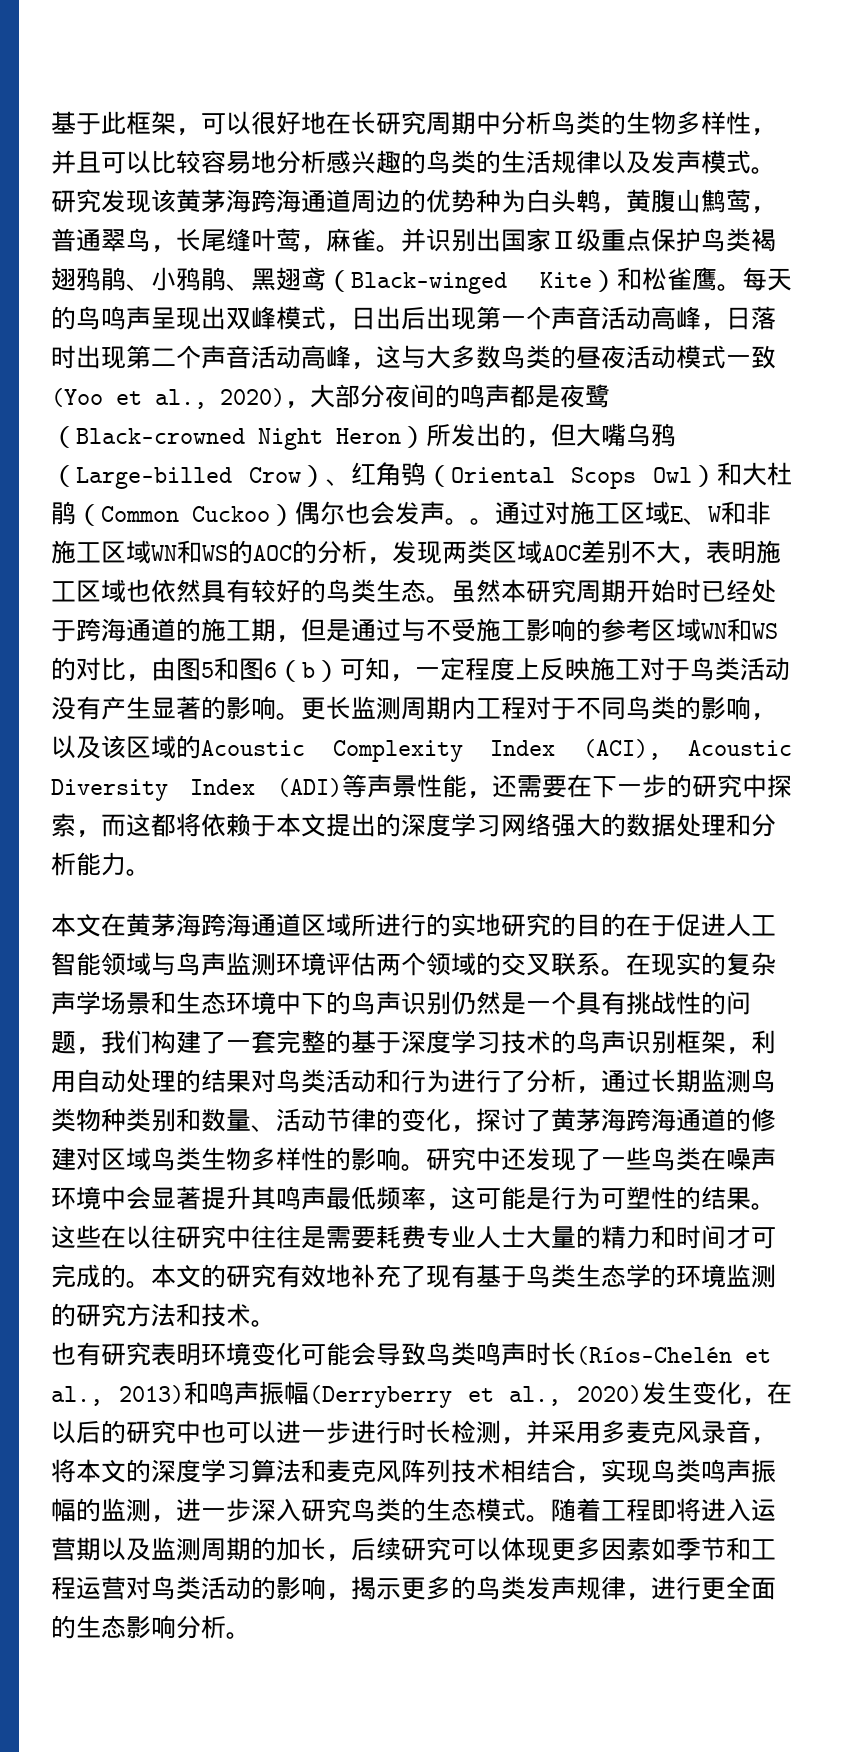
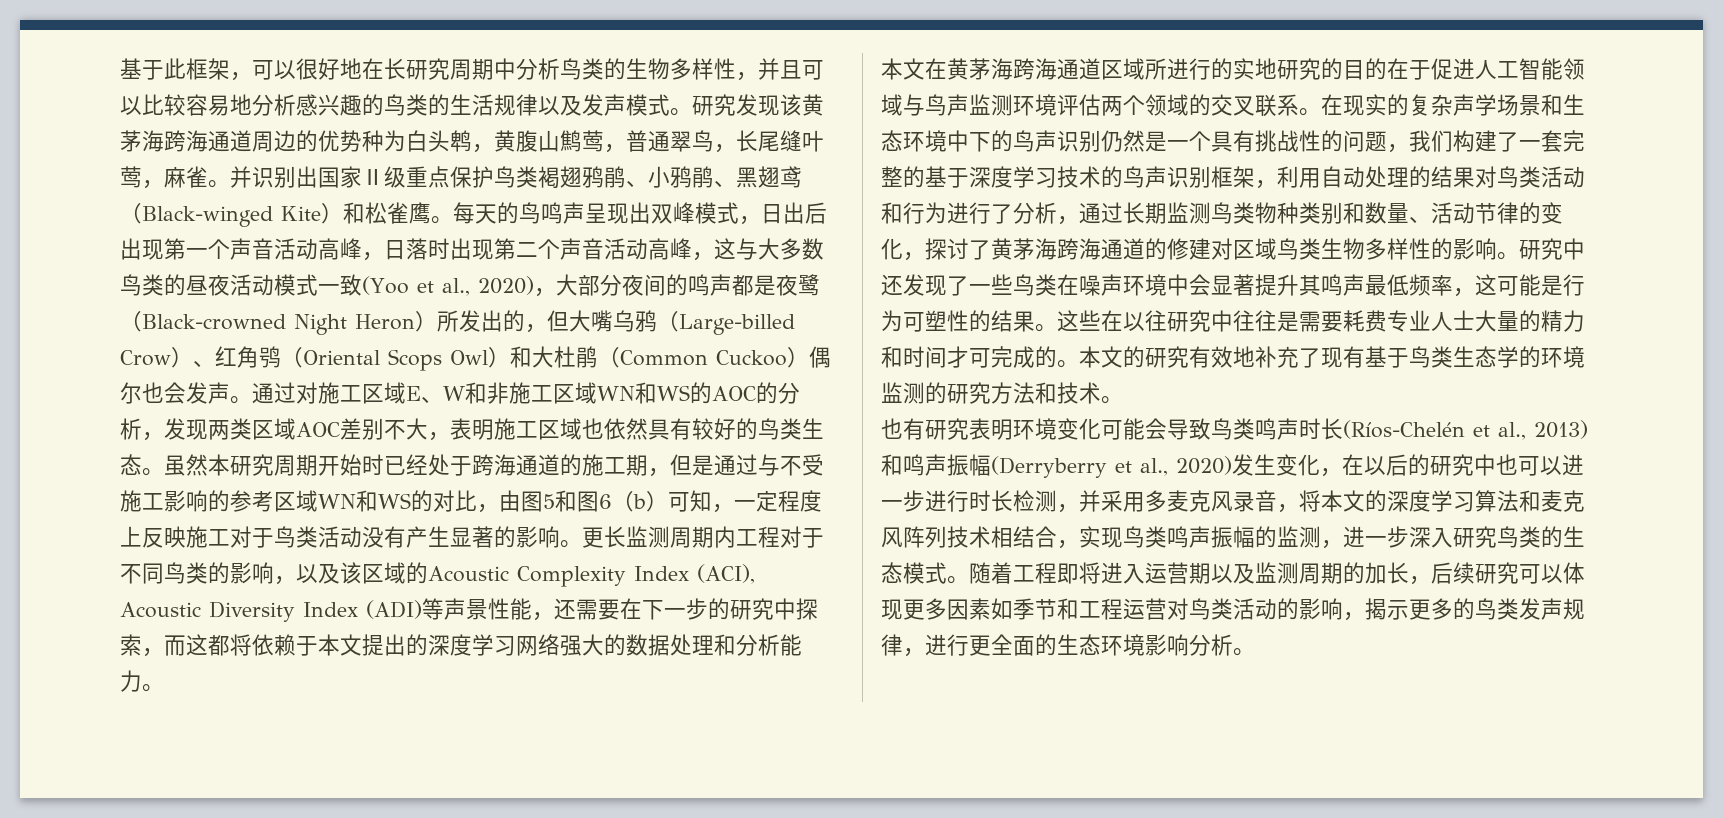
- 每天的鸟鸣声呈现出双峰模式，日出后出现第一个声音活动高峰，日落时出现第二个声音活动高峰，这与大多数鸟类的昼夜活动模式一致(Yoo et al., 2020)，大部分夜间的鸣声都是夜鹭（Black-crowned Night Heron）所发出的，但大嘴乌鸦（Large-billed Crow）、红角鸮（Oriental Scops Owl）和大杜鹃（Common Cuckoo）偶尔也会发声。。
+ 每天的鸟鸣声呈现出双峰模式，日出后出现第一个声音活动高峰，日落时出现第二个声音活动高峰，这与大多数鸟类的昼夜活动模式一致(Yoo et al., 2020)，大部分夜间的鸣声都是夜鹭（Black-crowned Night Heron）所发出的，但大嘴乌鸦（Large-billed Crow）、红角鸮（Oriental Scops Owl）和大杜鹃（Common Cuckoo）偶尔也会发声。
- 随着工程即将进入运营期以及监测周期的加长，后续研究可以体现更多因素如季节和工程运营对鸟类活动的影响，揭示更多的鸟类发声规律，进行更全面的生态影响分析。
+ 随着工程即将进入运营期以及监测周期的加长，后续研究可以体现更多因素如季节和工程运营对鸟类活动的影响，揭示更多的鸟类发声规律，进行更全面的生态环境影响分析。

